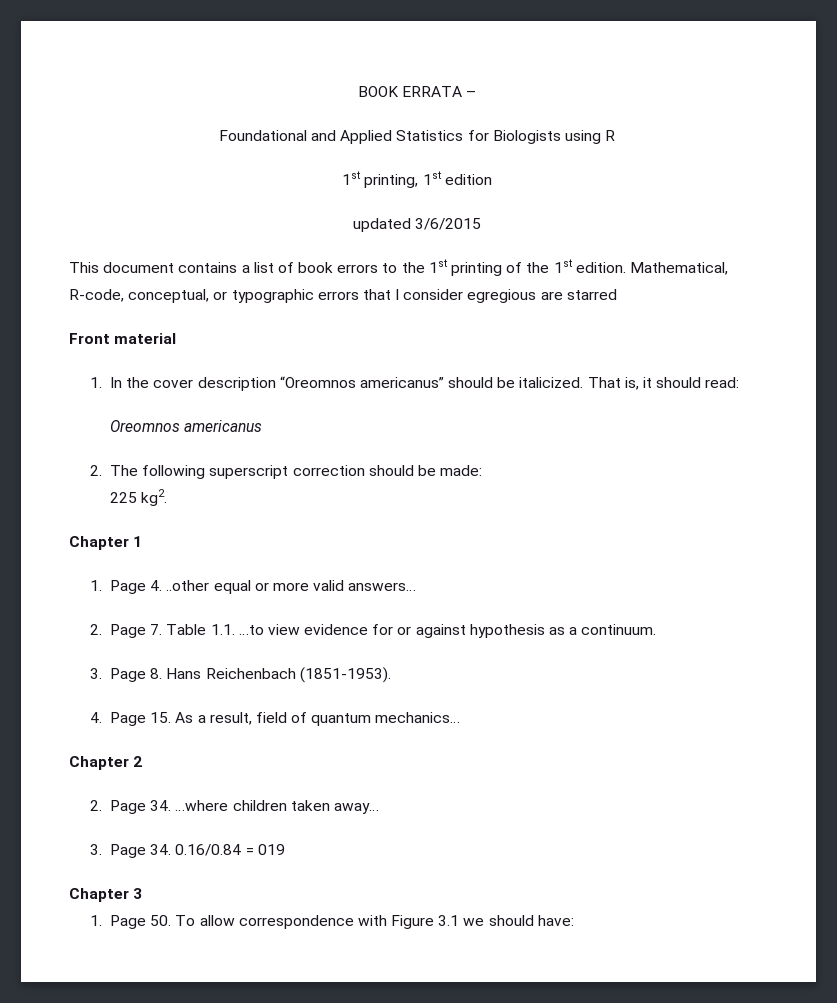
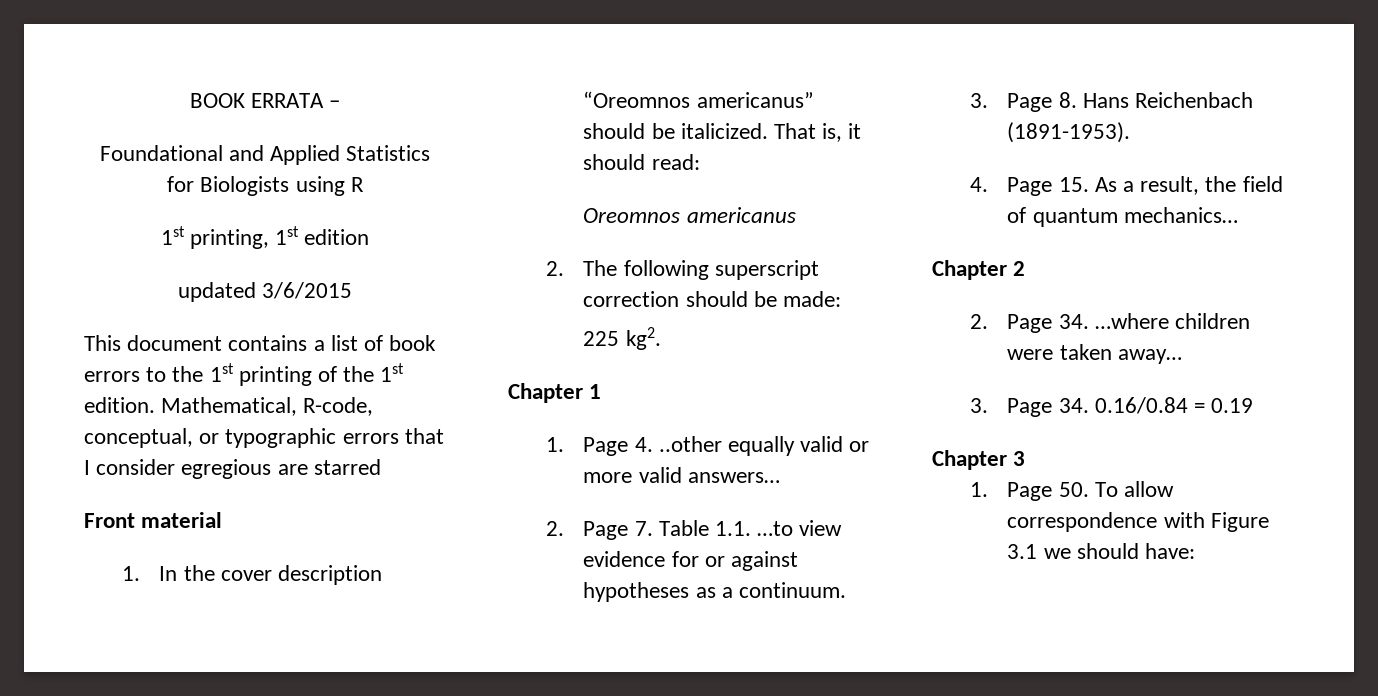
- 1. Page 4. ..other equal or more valid answers…
+ 1. Page 4. ..other equally valid or more valid answers…
- 2. Page 7. Table 1.1. …to view evidence for or against hypothesis as a continuum.
+ 2. Page 7. Table 1.1. …to view evidence for or against hypotheses as a continuum.
- 3. Page 8. Hans Reichenbach (1851-1953).
+ 3. Page 8. Hans Reichenbach (1891-1953).
- 4. Page 15. As a result, field of quantum mechanics…
+ 4. Page 15. As a result, the field of quantum mechanics…
- 2. Page 34. …where children taken away…
+ 2. Page 34. …where children were taken away…
- 3. Page 34. 0.16/0.84 = 019
+ 3. Page 34. 0.16/0.84 = 0.19

